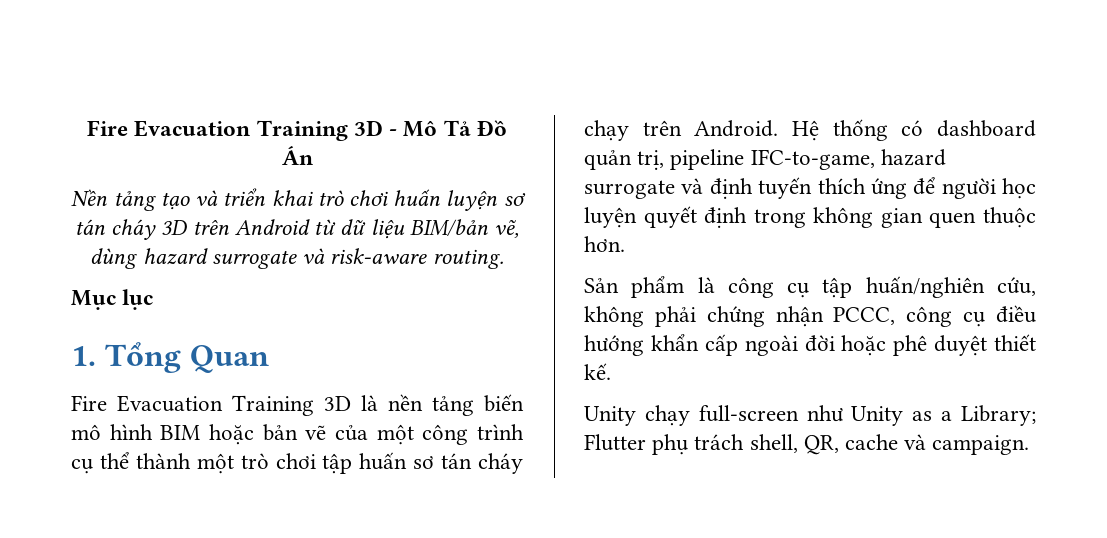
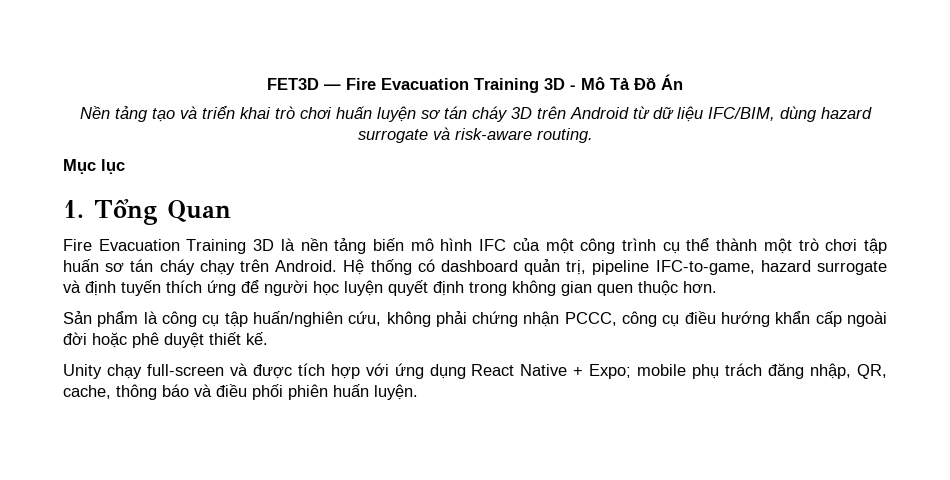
- Fire Evacuation Training 3D - Mô Tả Đồ Án
+ FET3D — Fire Evacuation Training 3D - Mô Tả Đồ Án
- Nền tảng tạo và triển khai trò chơi huấn luyện sơ tán cháy 3D trên Android từ dữ liệu BIM/bản vẽ, dùng hazard surrogate và risk-aware routing.
+ Nền tảng tạo và triển khai trò chơi huấn luyện sơ tán cháy 3D trên Android từ dữ liệu IFC/BIM, dùng hazard surrogate và risk-aware routing.
- Fire Evacuation Training 3D là nền tảng biến mô hình BIM hoặc bản vẽ của một công trình cụ thể thành một trò chơi tập huấn sơ tán cháy chạy trên Android.
+ Fire Evacuation Training 3D là nền tảng biến mô hình IFC của một công trình cụ thể thành một trò chơi tập huấn sơ tán cháy chạy trên Android.
- Unity chạy full-screen như Unity as a Library; Flutter phụ trách shell, QR, cache và campaign.
+ Unity chạy full-screen và được tích hợp với ứng dụng React Native + Expo; mobile phụ trách đăng nhập, QR, cache, thông báo và điều phối phiên huấn luyện.

